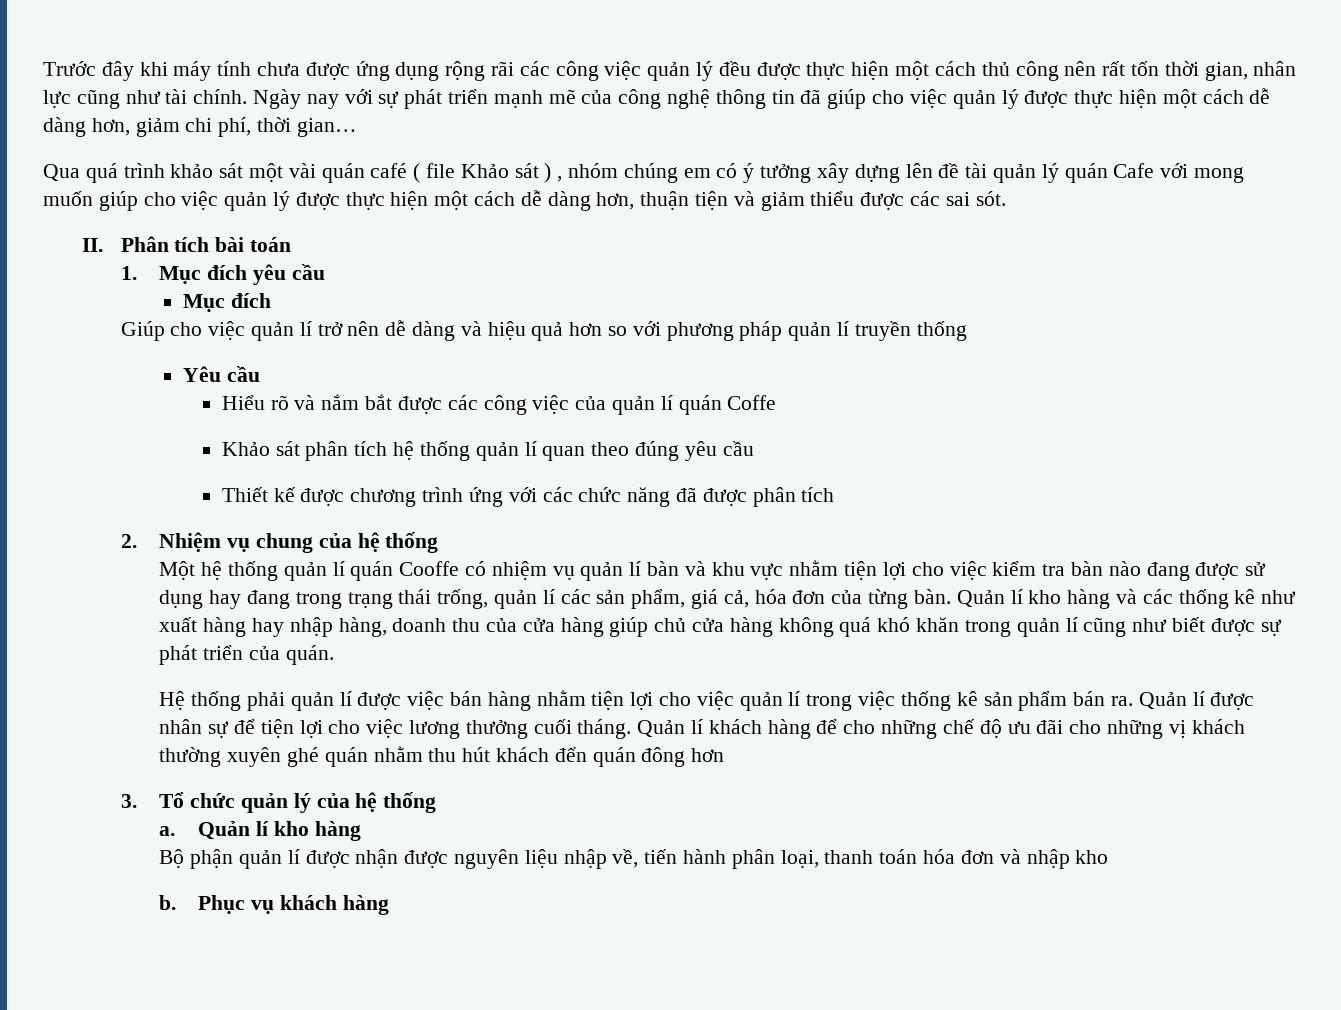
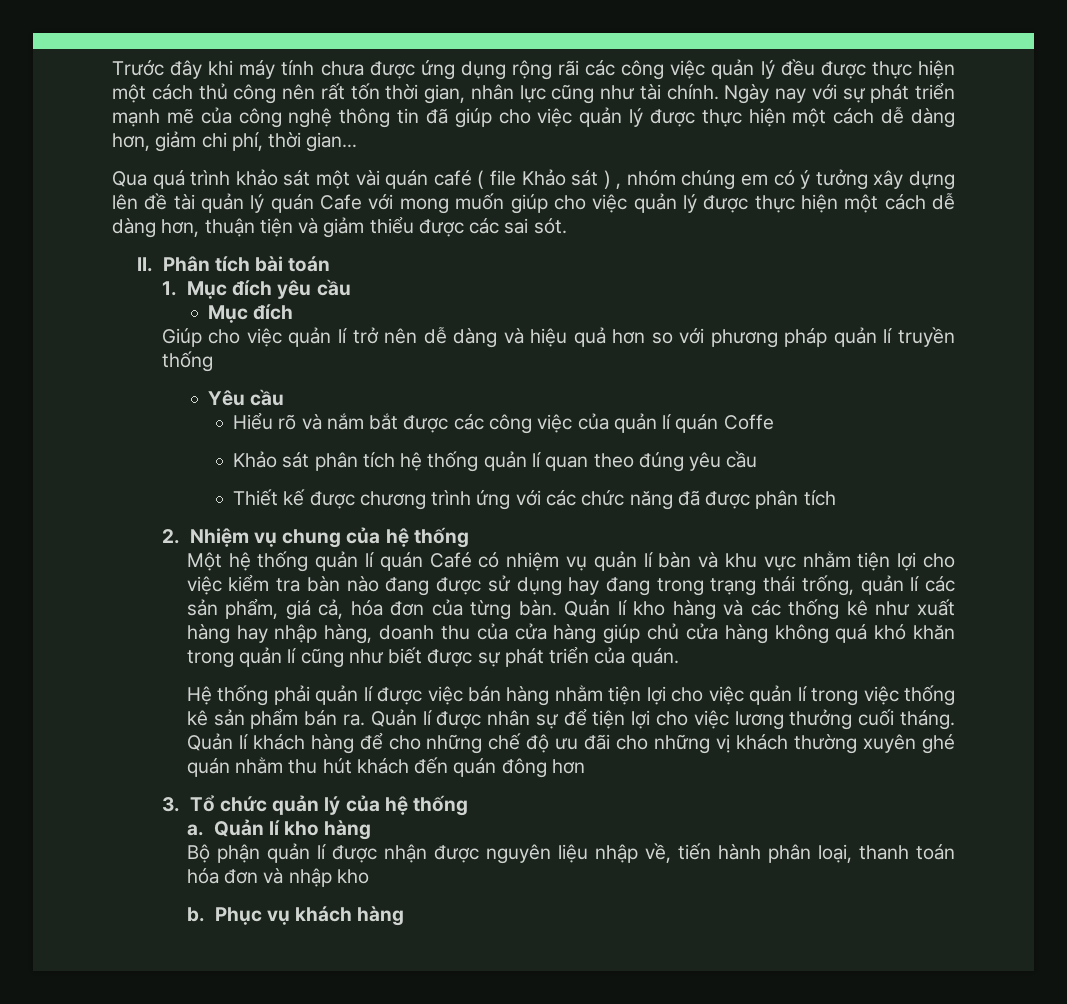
- Một hệ thống quản lí quán Cooffe có nhiệm vụ quản lí bàn và khu vực nhằm tiện lợi cho việc kiểm tra bàn nào đang được sử dụng hay đang trong trạng thái trống, quản lí các sản phẩm, giá cả, hóa đơn của từng bàn.
+ Một hệ thống quản lí quán Café có nhiệm vụ quản lí bàn và khu vực nhằm tiện lợi cho việc kiểm tra bàn nào đang được sử dụng hay đang trong trạng thái trống, quản lí các sản phẩm, giá cả, hóa đơn của từng bàn.

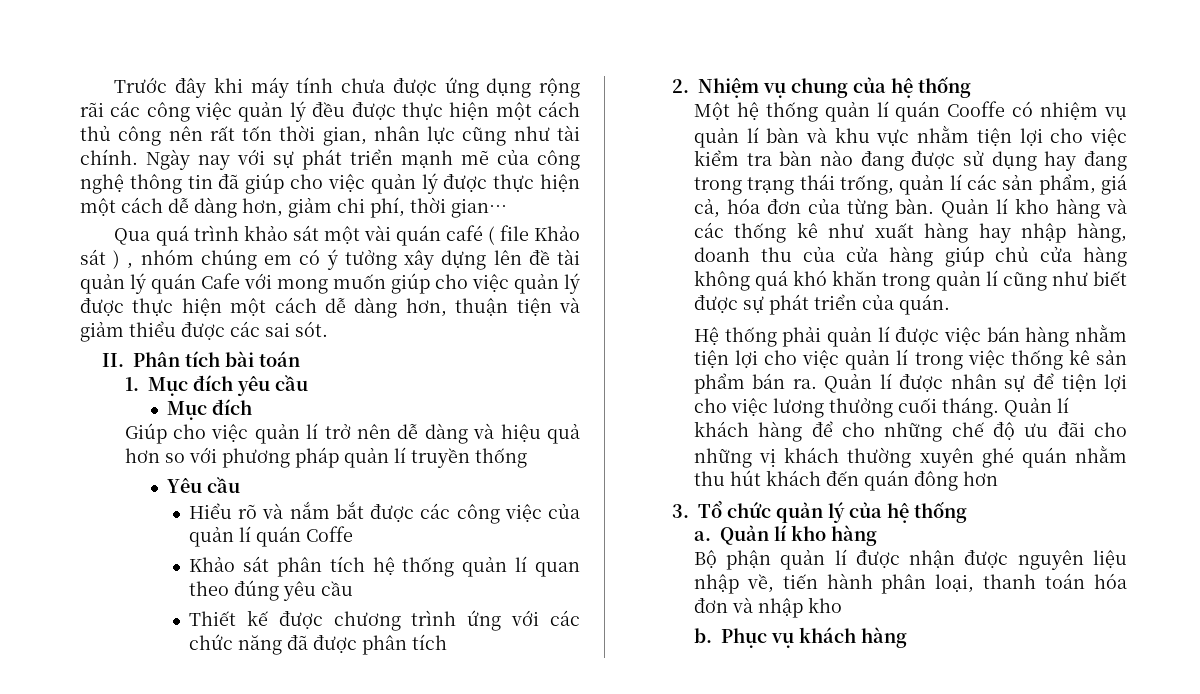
- Một hệ thống quản lí quán Café có nhiệm vụ quản lí bàn và khu vực nhằm tiện lợi cho việc kiểm tra bàn nào đang được sử dụng hay đang trong trạng thái trống, quản lí các sản phẩm, giá cả, hóa đơn của từng bàn.
+ Một hệ thống quản lí quán Cooffe có nhiệm vụ quản lí bàn và khu vực nhằm tiện lợi cho việc kiểm tra bàn nào đang được sử dụng hay đang trong trạng thái trống, quản lí các sản phẩm, giá cả, hóa đơn của từng bàn.

